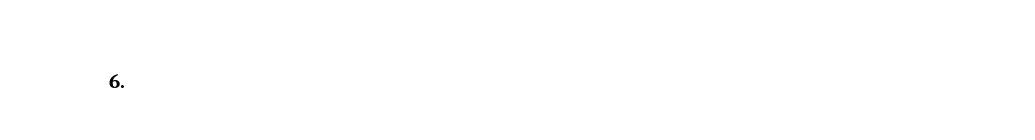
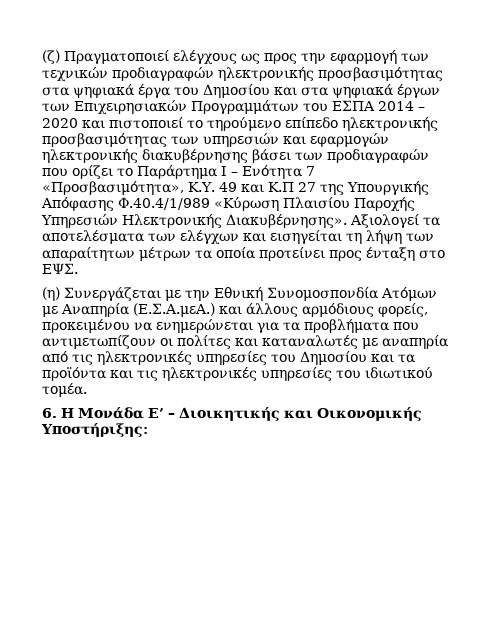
- 6.
+ (ζ) Πραγματοποιεί ελέγχους ως προς την εφαρμογή των τεχνικών προδιαγραφών ηλεκτρονικής προσβασιμότητας στα ψηφιακά έργα του Δημοσίου και στα ψηφιακά έργων των Επιχειρησιακών Προγραμμάτων του ΕΣΠΑ 2014 – 2020 και πιστοποιεί το τηρούμενο επίπεδο ηλεκτρονικής προσβασιμότητας των υπηρεσιών και εφαρμογών ηλεκτρονικής διακυβέρνησης βάσει των προδιαγραφών που ορίζει το Παράρτημα Ι – Ενότητα 7 «Προσβασιμότητα», Κ.Υ. 49 και Κ.Π 27 της Υπουργικής Απόφασης Φ.40.4/1/989 «Κύρωση Πλαισίου Παροχής Υπηρεσιών Ηλεκτρονικής Διακυβέρνησης». Αξιολογεί τα αποτελέσματα των ελέγχων και εισηγείται τη λήψη των απαραίτητων μέτρων τα οποία προτείνει προς ένταξη στο ΕΨΣ.
+ (η) Συνεργάζεται με την Εθνική Συνομοσπονδία Ατόμων με Αναπηρία (Ε.Σ.Α.μεΑ.) και άλλους αρμόδιους φορείς, προκειμένου να ενημερώνεται για τα προβλήματα που αντιμετωπίζουν οι πολίτες και καταναλωτές με αναπηρία από τις ηλεκτρονικές υπηρεσίες του Δημοσίου και τα προϊόντα και τις ηλεκτρονικές υπηρεσίες του ιδιωτικού τομέα.
+ 6. Η Μονάδα E’ – Διοικητικής και Οικονομικής Υποστήριξης:

